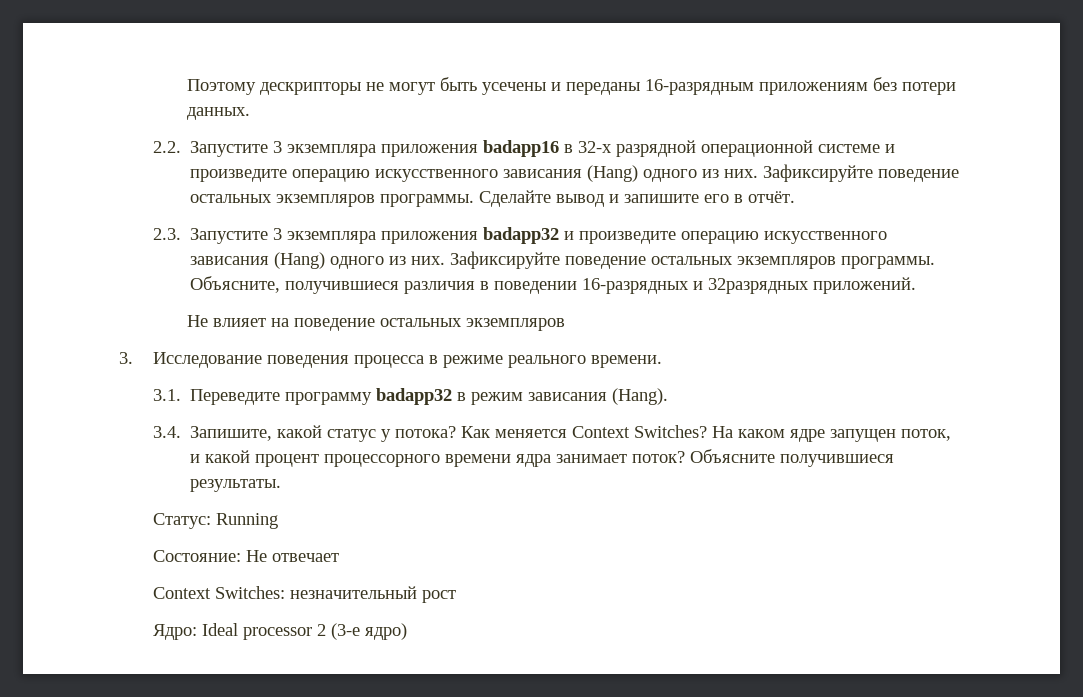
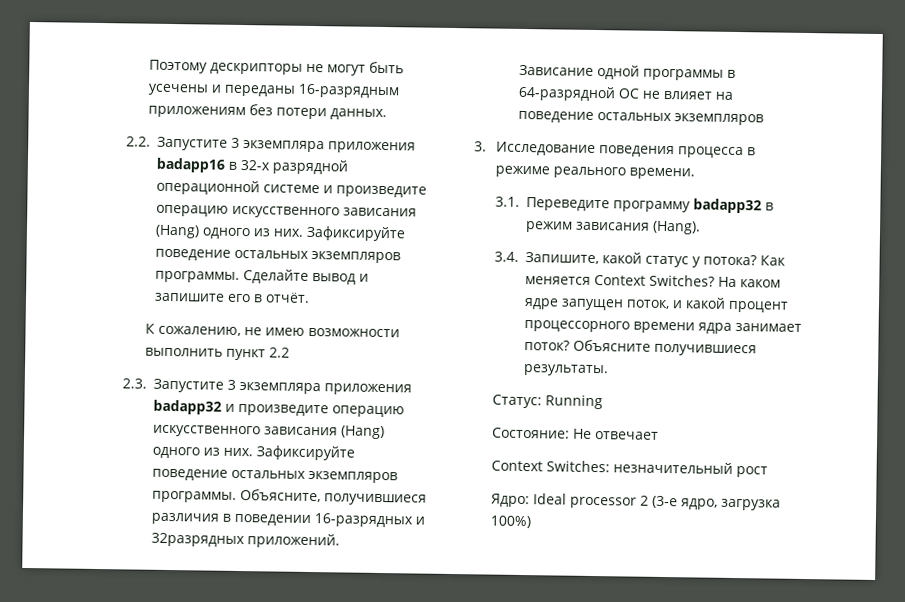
+ К сожалению, не имею возможности выполнить пункт 2.2
- Не влияет на поведение остальных экземпляров
+ Зависание одной программы в 64-разрядной ОС не влияет на поведение остальных экземпляров
- Ядро: Ideal processor 2 (3-е ядро)
+ Ядро: Ideal processor 2 (3-е ядро, загрузка 100%)

